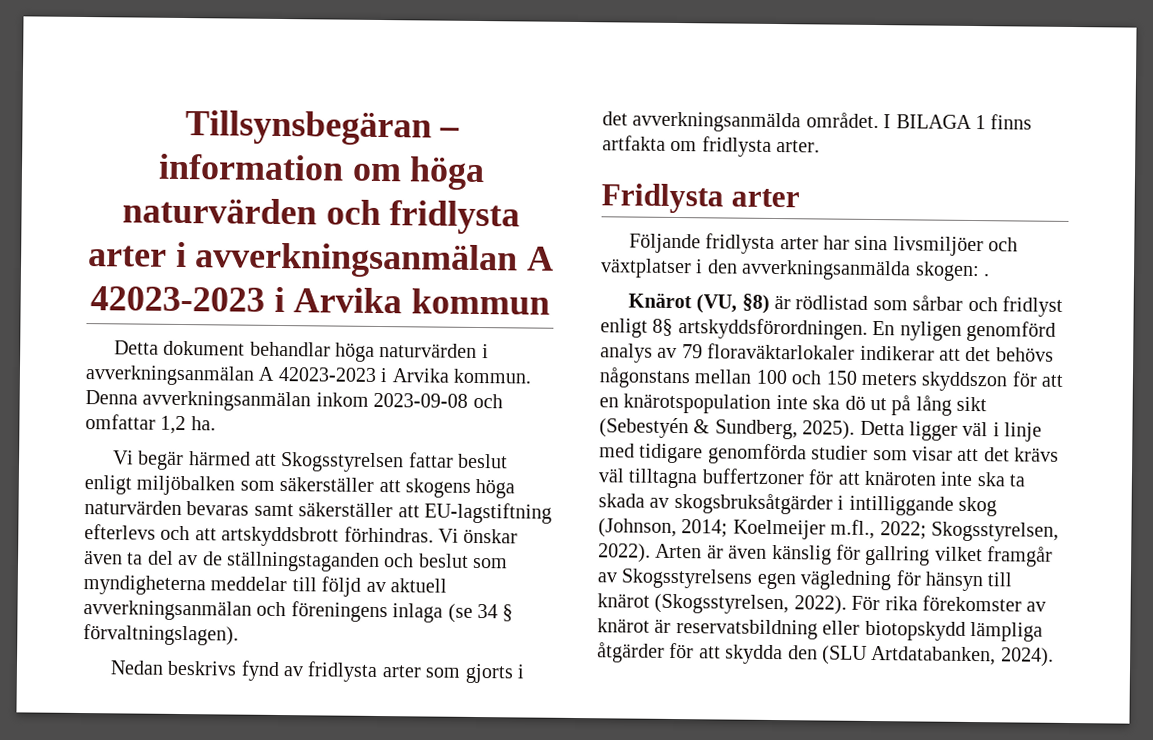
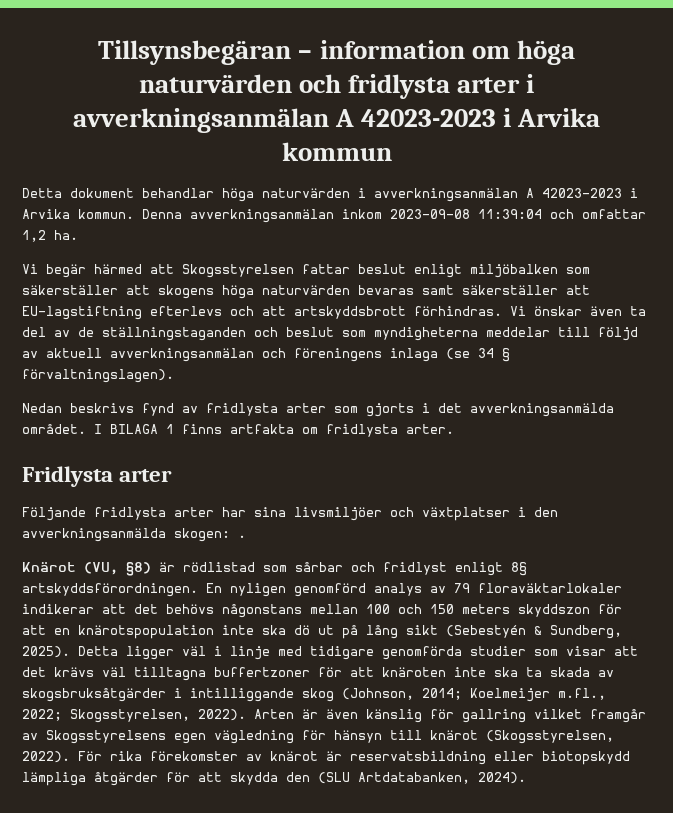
- Denna avverkningsanmälan inkom 2023-09-08 och omfattar 1,2 ha.
+ Denna avverkningsanmälan inkom 2023-09-08 11:39:04 och omfattar 1,2 ha.

